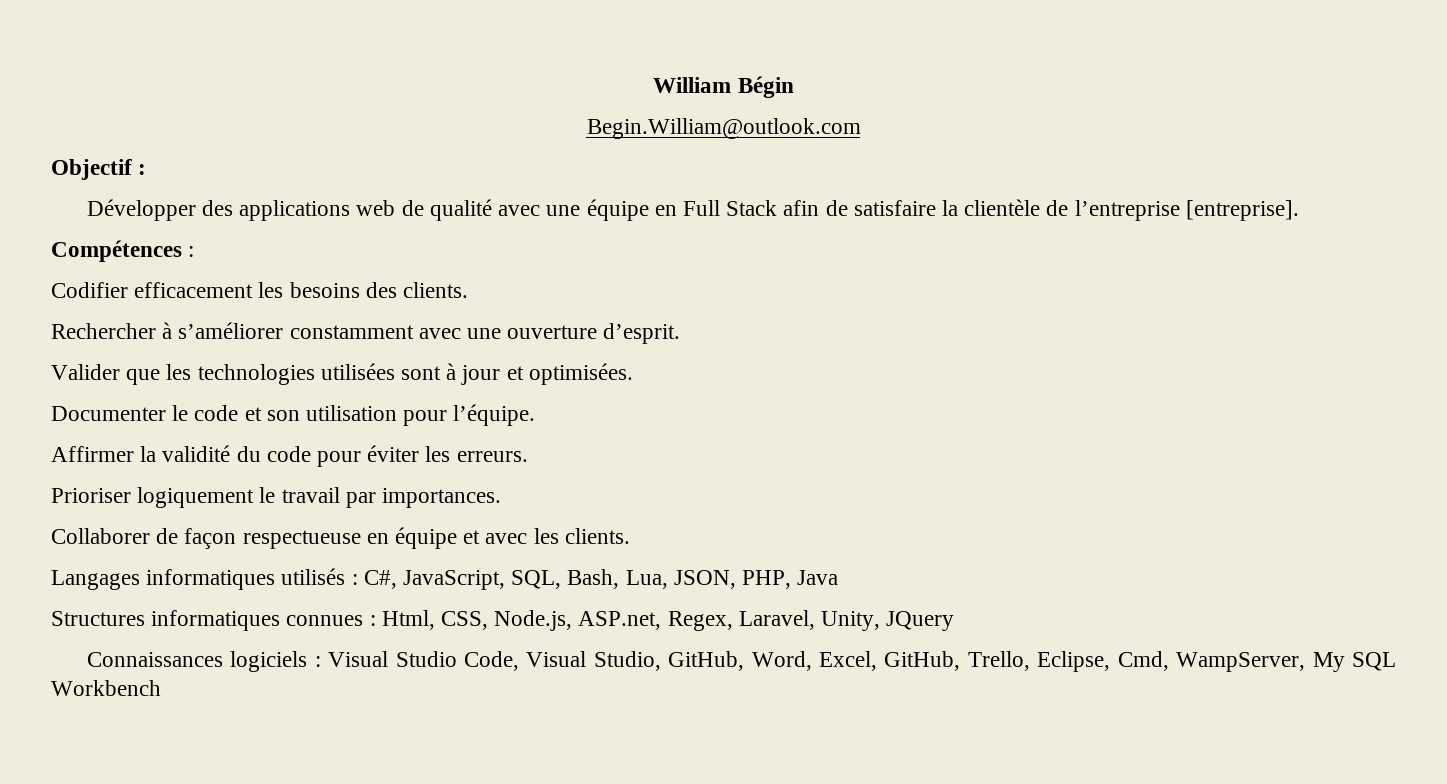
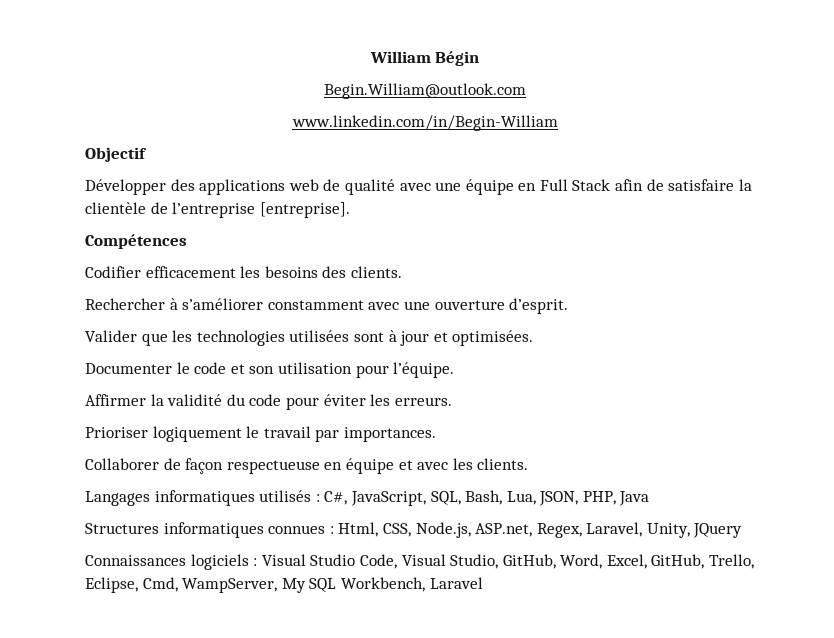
+ www.linkedin.com/in/Begin-William
- Objectif :
+ Objectif
- Compétences :
+ Compétences
- Connaissances logiciels : Visual Studio Code, Visual Studio, GitHub, Word, Excel, GitHub, Trello, Eclipse, Cmd, WampServer, My SQL Workbench
+ Connaissances logiciels : Visual Studio Code, Visual Studio, GitHub, Word, Excel, GitHub, Trello, Eclipse, Cmd, WampServer, My SQL Workbench, Laravel

